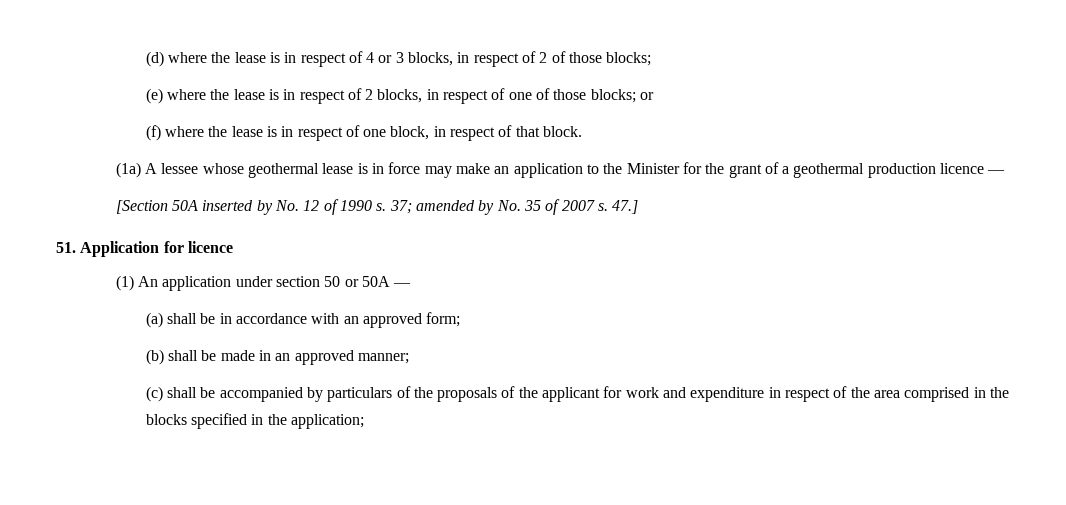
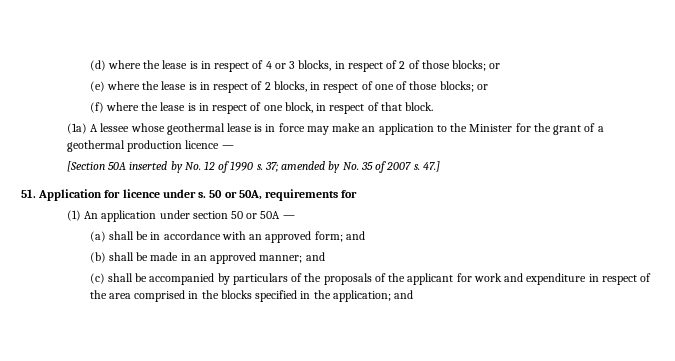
- (d) where the lease is in respect of 4 or 3 blocks, in respect of 2 of those blocks;
+ (d) where the lease is in respect of 4 or 3 blocks, in respect of 2 of those blocks; or
- 51. Application for licence
+ 51. Application for licence under s. 50 or 50A, requirements for
- (a) shall be in accordance with an approved form;
+ (a) shall be in accordance with an approved form; and
- (b) shall be made in an approved manner;
+ (b) shall be made in an approved manner; and
- (c) shall be accompanied by particulars of the proposals of the applicant for work and expenditure in respect of the area comprised in the blocks specified in the application;
+ (c) shall be accompanied by particulars of the proposals of the applicant for work and expenditure in respect of the area comprised in the blocks specified in the application; and

